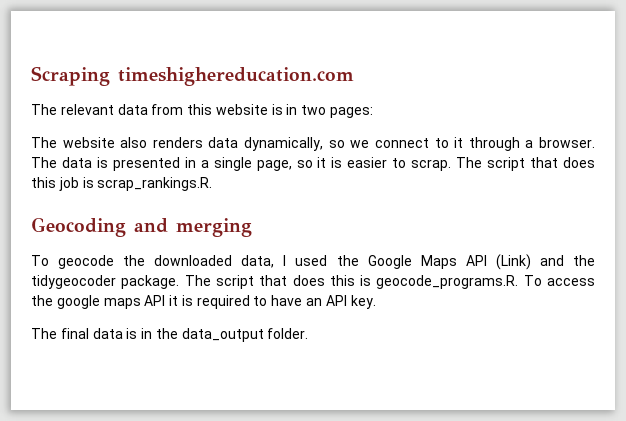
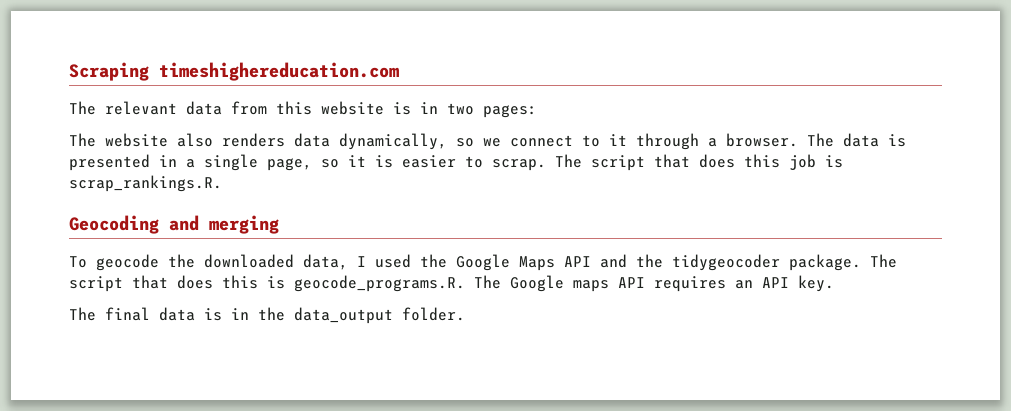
- To geocode the downloaded data, I used the Google Maps API (Link) and the tidygeocoder package.
+ To geocode the downloaded data, I used the Google Maps API and the tidygeocoder package.
- The script that does this is geocode_programs.R. To access the google maps API it is required to have an API key.
+ The script that does this is geocode_programs.R. The Google maps API requires an API key.

